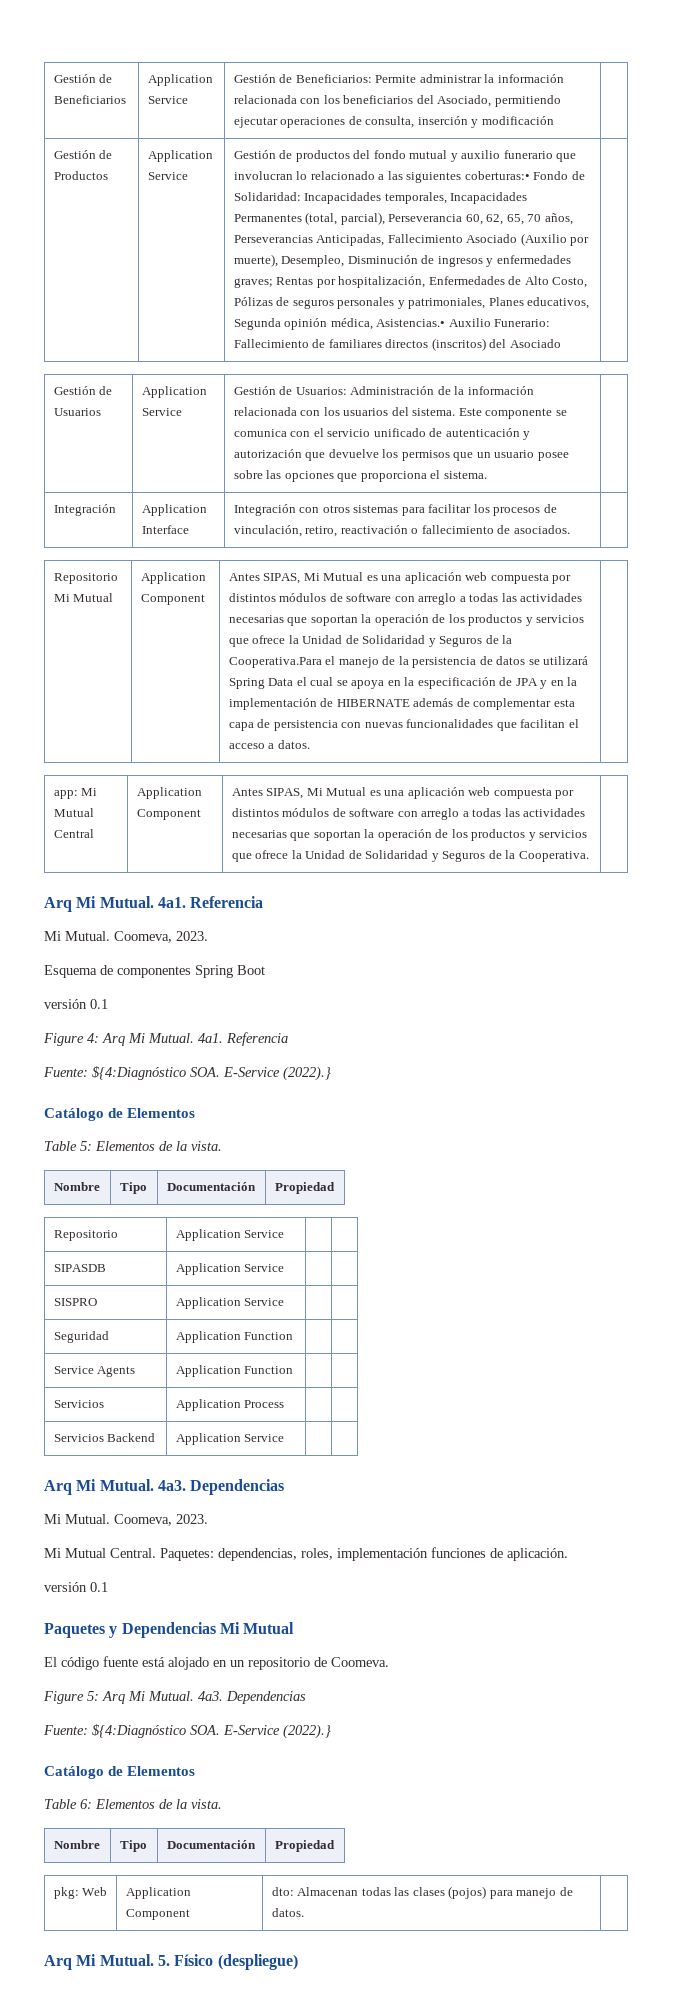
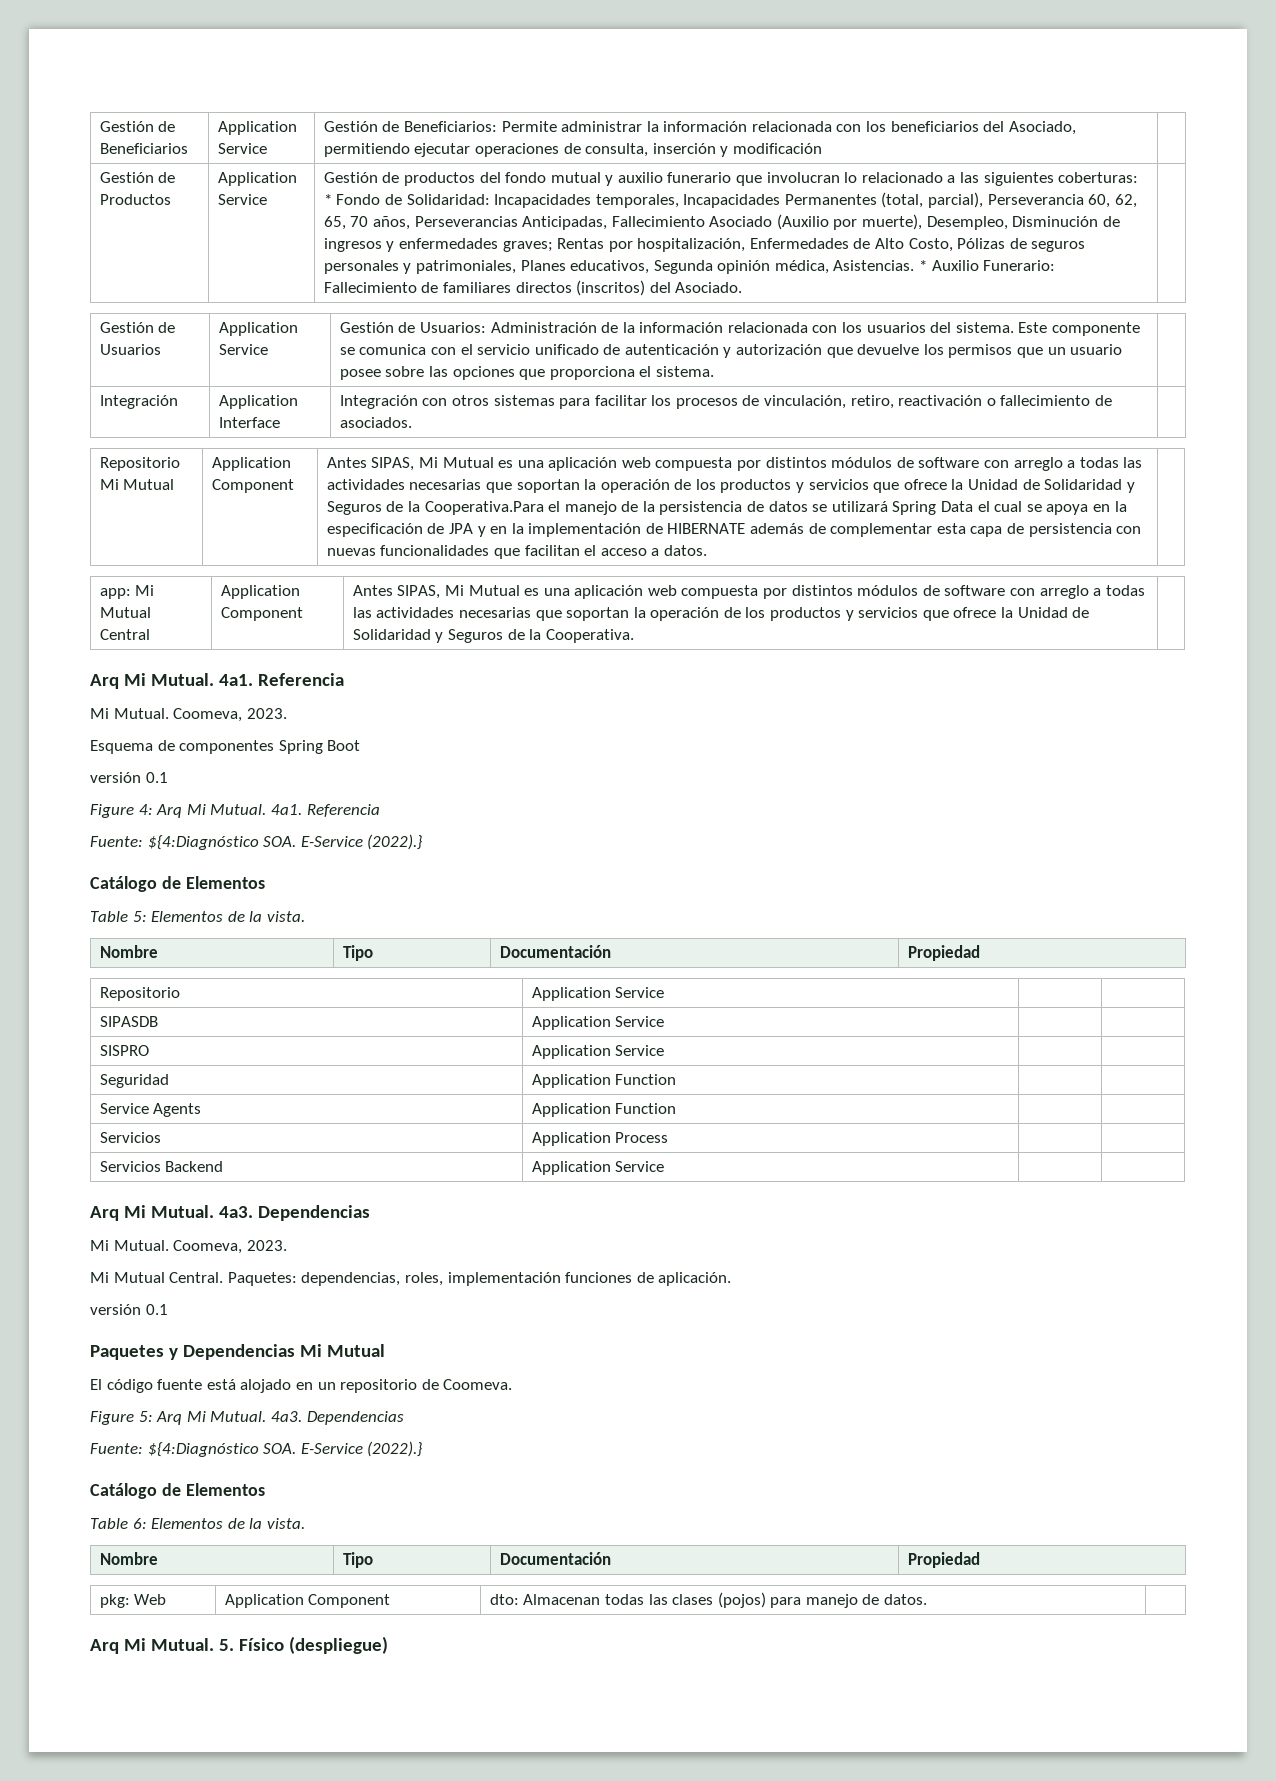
- Gestión de productos del fondo mutual y auxilio funerario que involucran lo relacionado a las siguientes coberturas:• Fondo de Solidaridad:
+ Gestión de productos del fondo mutual y auxilio funerario que involucran lo relacionado a las siguientes coberturas: * Fondo de Solidaridad:
- Rentas por hospitalización, Enfermedades de Alto Costo, Pólizas de seguros personales y patrimoniales, Planes educativos, Segunda opinión médica, Asistencias.• Auxilio Funerario:
+ Rentas por hospitalización, Enfermedades de Alto Costo, Pólizas de seguros personales y patrimoniales, Planes educativos, Segunda opinión médica, Asistencias. * Auxilio Funerario:
- Fallecimiento de familiares directos (inscritos) del Asociado
+ Fallecimiento de familiares directos (inscritos) del Asociado.

